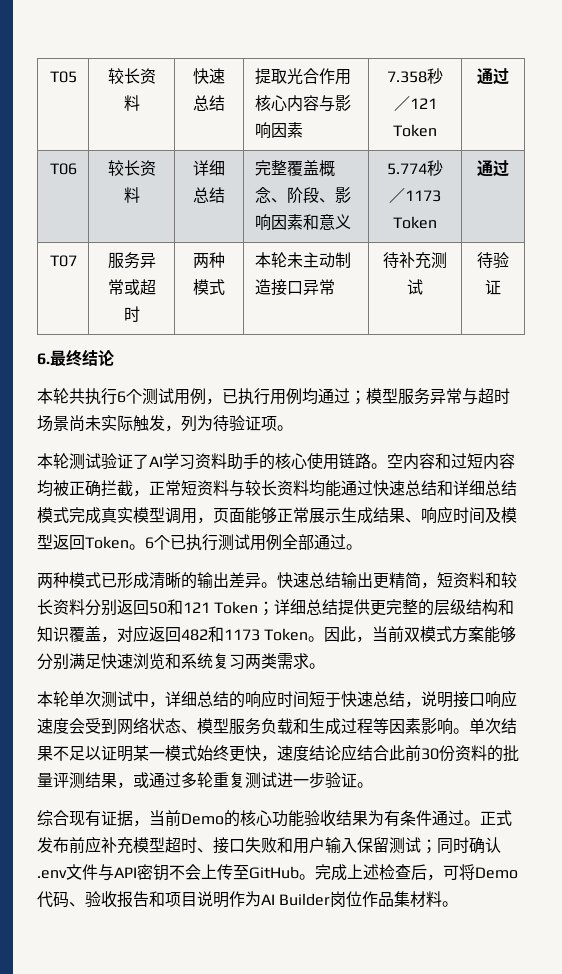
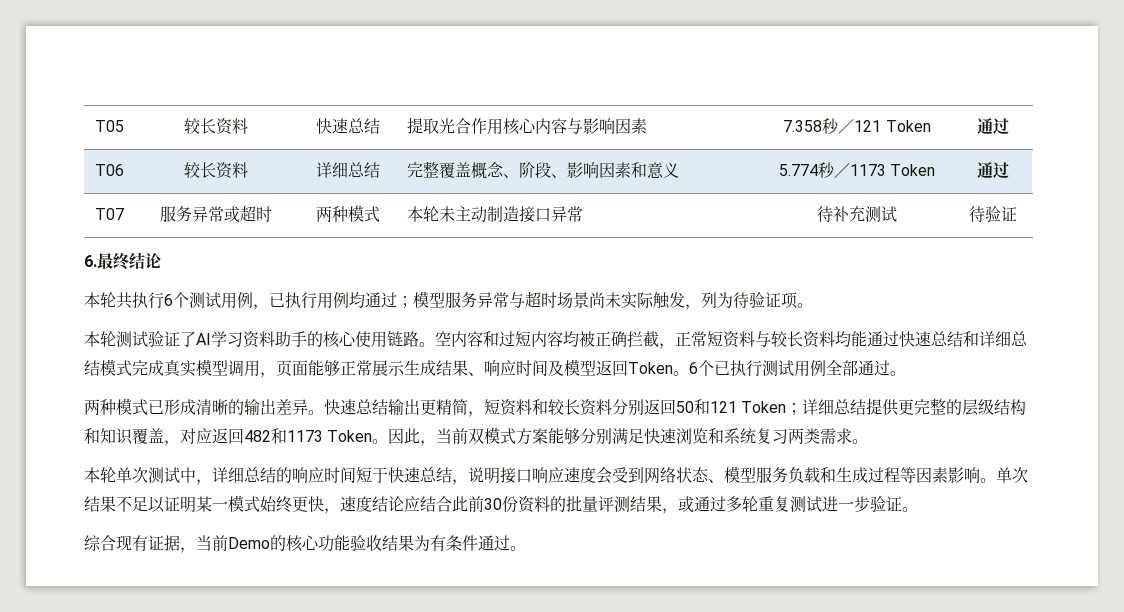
- 正式发布前应补充模型超时、接口失败和用户输入保留测试；同时确认.env文件与API密钥不会上传至GitHub。完成上述检查后，可将Demo代码、验收报告和项目说明作为AI Builder岗位作品集材料。

